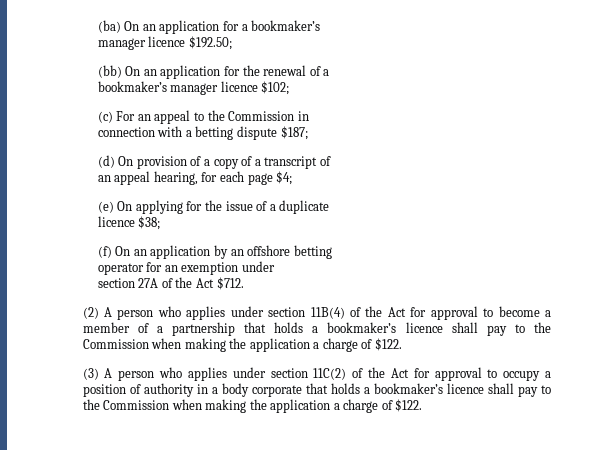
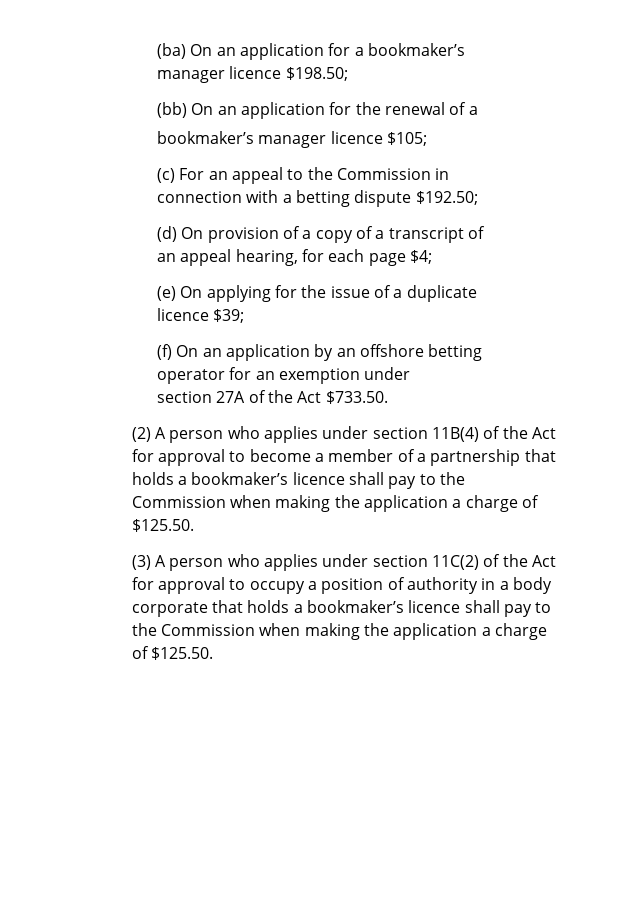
- manager licence $192.50;
+ manager licence $198.50;
- bookmaker’s manager licence $102;
+ bookmaker’s manager licence $105;
- connection with a betting dispute $187;
+ connection with a betting dispute $192.50;
- licence $38;
+ licence $39;
- section 27A of the Act $712.
+ section 27A of the Act $733.50.
- (2) A person who applies under section 11B(4) of the Act for approval to become a member of a partnership that holds a bookmaker’s licence shall pay to the Commission when making the application a charge of $122.
+ (2) A person who applies under section 11B(4) of the Act for approval to become a member of a partnership that holds a bookmaker’s licence shall pay to the Commission when making the application a charge of $125.50.
- (3) A person who applies under section 11C(2) of the Act for approval to occupy a position of authority in a body corporate that holds a bookmaker’s licence shall pay to the Commission when making the application a charge of $122.
+ (3) A person who applies under section 11C(2) of the Act for approval to occupy a position of authority in a body corporate that holds a bookmaker’s licence shall pay to the Commission when making the application a charge of $125.50.

